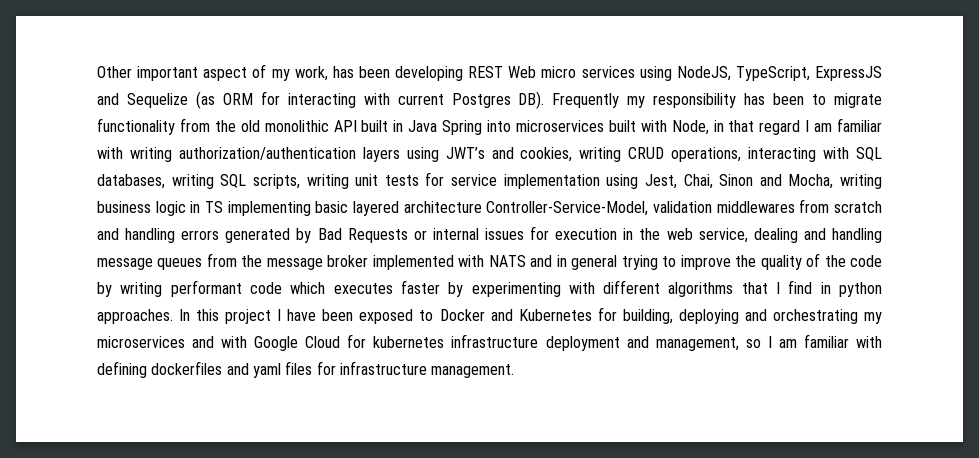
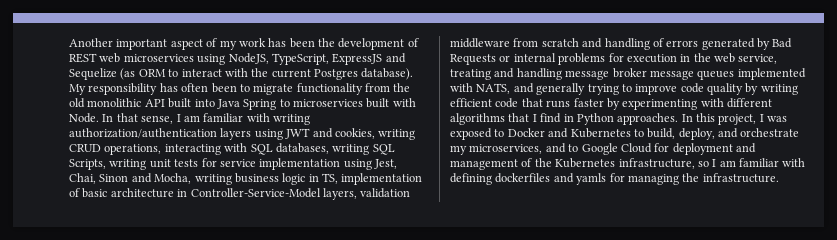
- Other important aspect of my work, has been developing REST Web micro services using NodeJS, TypeScript, ExpressJS and Sequelize (as ORM for interacting with current Postgres DB). Frequently my responsibility has been to migrate functionality from the old monolithic API built in Java Spring into microservices built with Node, in that regard I am familiar with writing authorization/authentication layers using JWT’s and cookies, writing CRUD operations, interacting with SQL databases, writing SQL scripts, writing unit tests for service implementation using Jest, Chai, Sinon and Mocha, writing business logic in TS implementing basic layered architecture Controller-Service-Model, validation middlewares from scratch and handling errors generated by Bad Requests or internal issues for execution in the web service, dealing and handling message queues from the message broker implemented with NATS and in general trying to improve the quality of the code by writing performant code which executes faster by experimenting with different algorithms that I find in python approaches.
+ Another important aspect of my work has been the development of REST web microservices using NodeJS, TypeScript, ExpressJS and Sequelize (as ORM to interact with the current Postgres database). My responsibility has often been to migrate functionality from the old monolithic API built into Java Spring to microservices built with Node. In that sense, I am familiar with writing authorization/authentication layers using JWT and cookies, writing CRUD operations, interacting with SQL databases, writing SQL Scripts, writing unit tests for service implementation using Jest, Chai, Sinon and Mocha, writing business logic in TS, implementation of basic architecture in Controller-Service-Model layers, validation middleware from scratch and handling of errors generated by Bad Requests or internal problems for execution in the web service, treating and handling message broker message queues implemented with NATS, and generally trying to improve code quality by writing efficient code that runs faster by experimenting with different algorithms that I find in Python approaches.
- In this project I have been exposed to Docker and Kubernetes for building, deploying and orchestrating my microservices and with Google Cloud for kubernetes infrastructure deployment and management, so I am familiar with defining dockerfiles and yaml files for infrastructure management.
+ In this project, I was exposed to Docker and Kubernetes to build, deploy, and orchestrate my microservices, and to Google Cloud for deployment and management of the Kubernetes infrastructure, so I am familiar with defining dockerfiles and yamls for managing the infrastructure.

